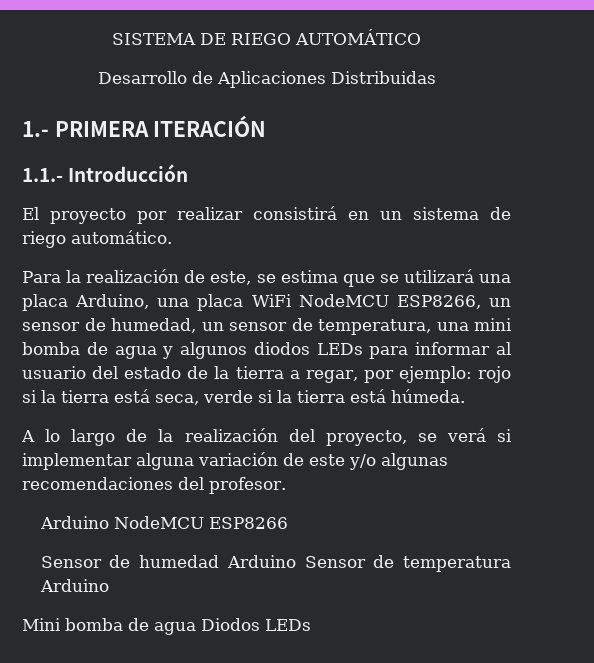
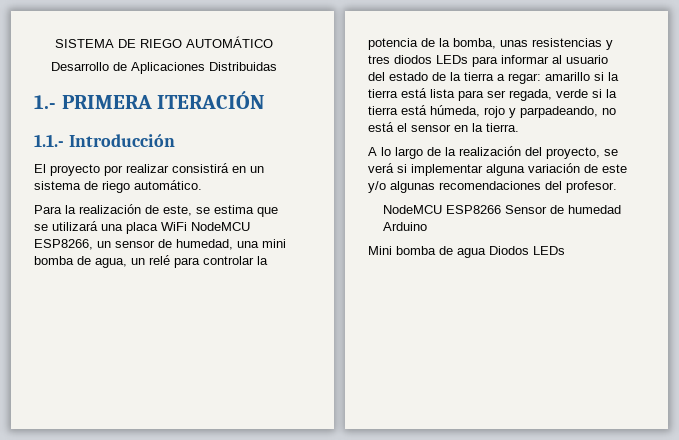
- Para la realización de este, se estima que se utilizará una placa Arduino, una placa WiFi NodeMCU ESP8266, un sensor de humedad, un sensor de temperatura, una mini bomba de agua y algunos diodos LEDs para informar al usuario del estado de la tierra a regar, por ejemplo: rojo si la tierra está seca, verde si la tierra está húmeda.
+ Para la realización de este, se estima que se utilizará una placa WiFi NodeMCU ESP8266, un sensor de humedad, una mini bomba de agua, un relé para controlar la potencia de la bomba, unas resistencias y tres diodos LEDs para informar al usuario del estado de la tierra a regar: amarillo si la tierra está lista para ser regada, verde si la tierra está húmeda, rojo y parpadeando, no está el sensor en la tierra.
- Arduino NodeMCU ESP8266
- Sensor de humedad Arduino Sensor de temperatura Arduino
+ NodeMCU ESP8266 Sensor de humedad Arduino

